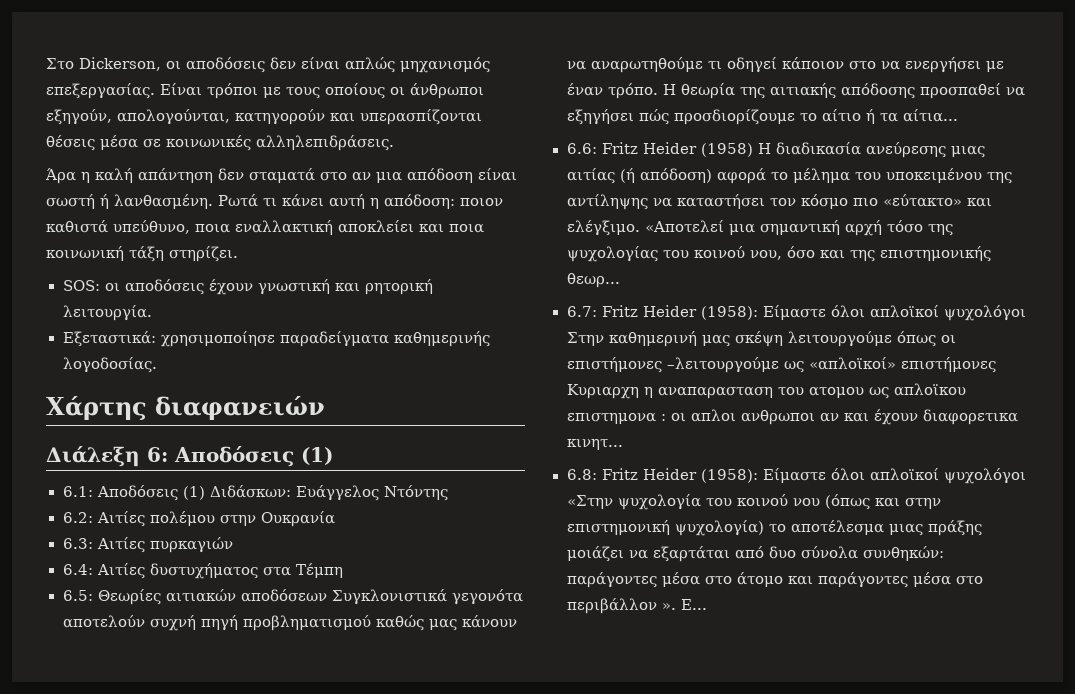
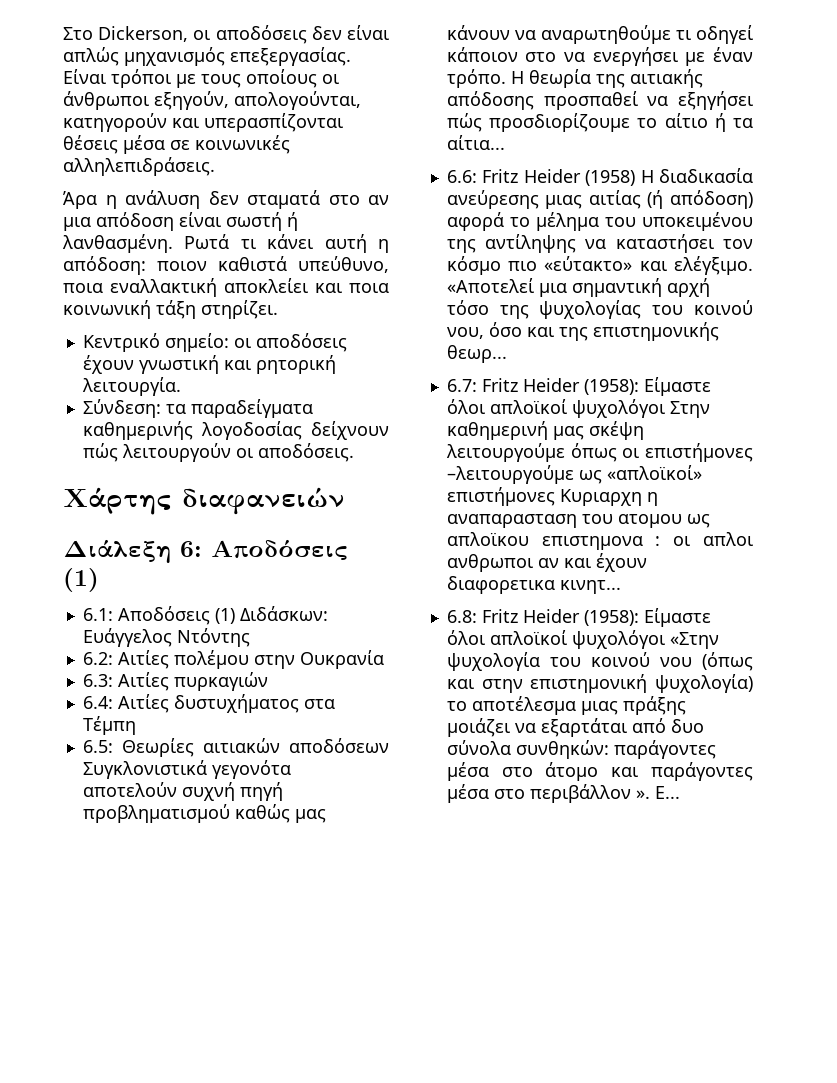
- Άρα η καλή απάντηση δεν σταματά στο αν μια απόδοση είναι σωστή ή λανθασμένη.
+ Άρα η ανάλυση δεν σταματά στο αν μια απόδοση είναι σωστή ή λανθασμένη.
- SOS: οι αποδόσεις έχουν γνωστική και ρητορική λειτουργία.
+ Κεντρικό σημείο: οι αποδόσεις έχουν γνωστική και ρητορική λειτουργία.
- Εξεταστικά: χρησιμοποίησε παραδείγματα καθημερινής λογοδοσίας.
+ Σύνδεση: τα παραδείγματα καθημερινής λογοδοσίας δείχνουν πώς λειτουργούν οι αποδόσεις.

